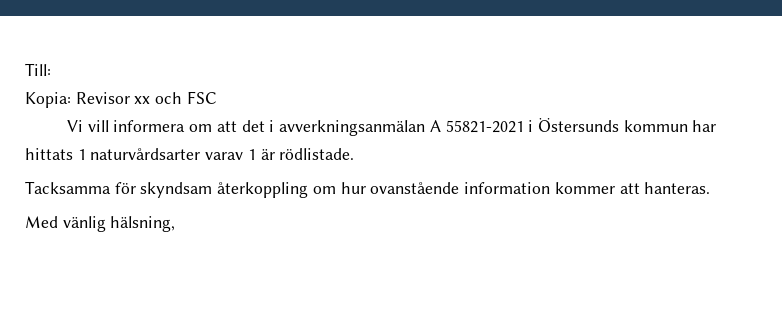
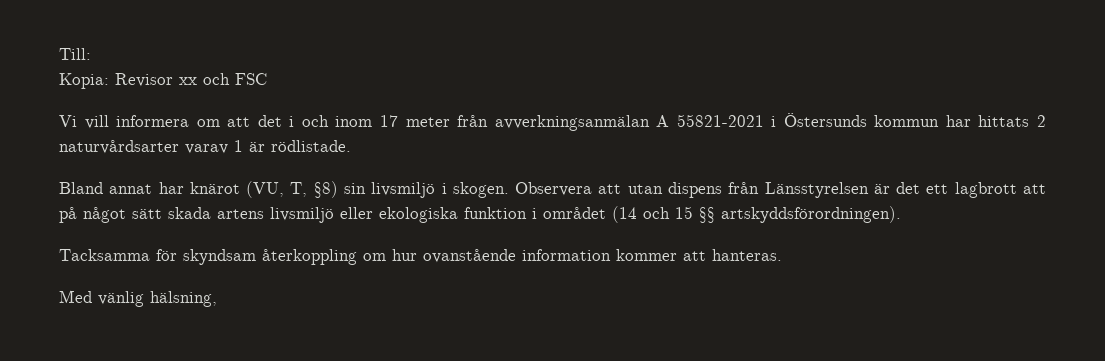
- Vi vill informera om att det i avverkningsanmälan A 55821-2021 i Östersunds kommun har hittats 1 naturvårdsarter varav 1 är rödlistade.
+ Vi vill informera om att det i och inom 17 meter från avverkningsanmälan A 55821-2021 i Östersunds kommun har hittats 2 naturvårdsarter varav 1 är rödlistade.
+ Bland annat har knärot (VU, T, §8) sin livsmiljö i skogen. Observera att utan dispens från Länsstyrelsen är det ett lagbrott att på något sätt skada artens livsmiljö eller ekologiska funktion i området (14 och 15 §§ artskyddsförordningen).

